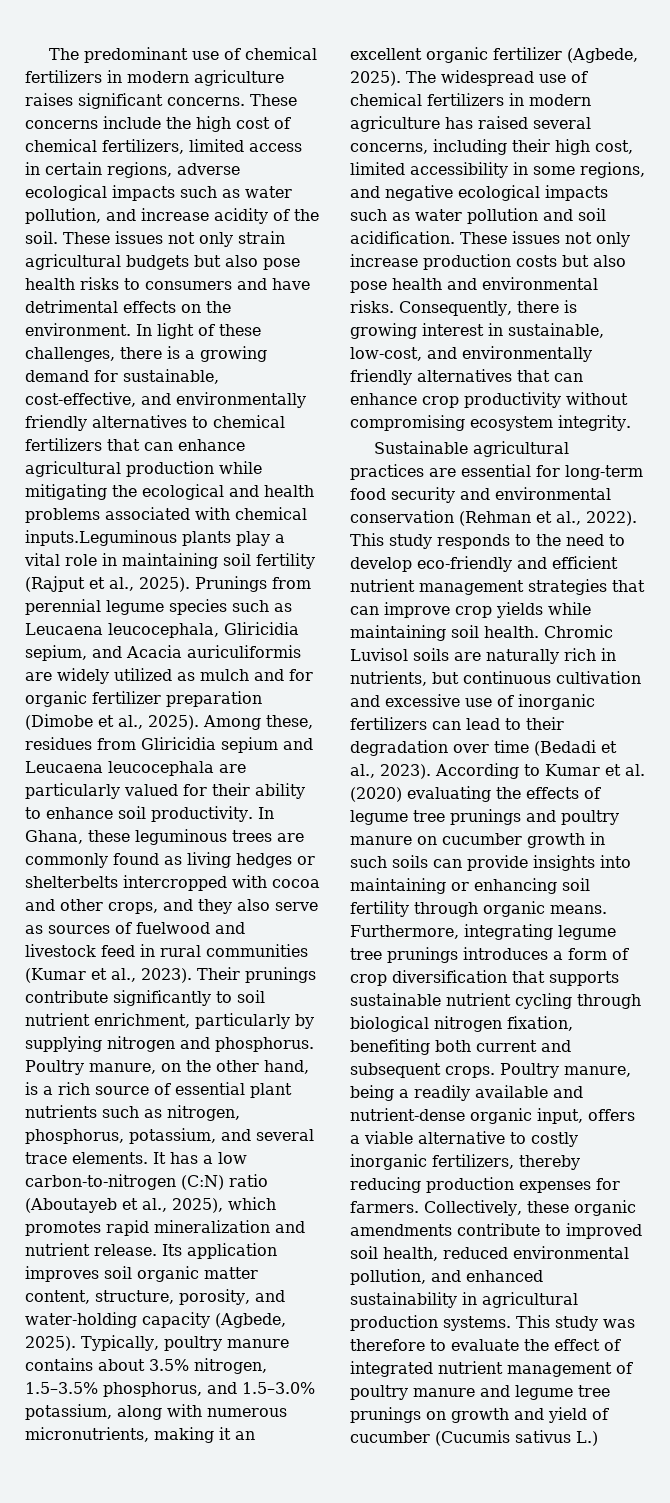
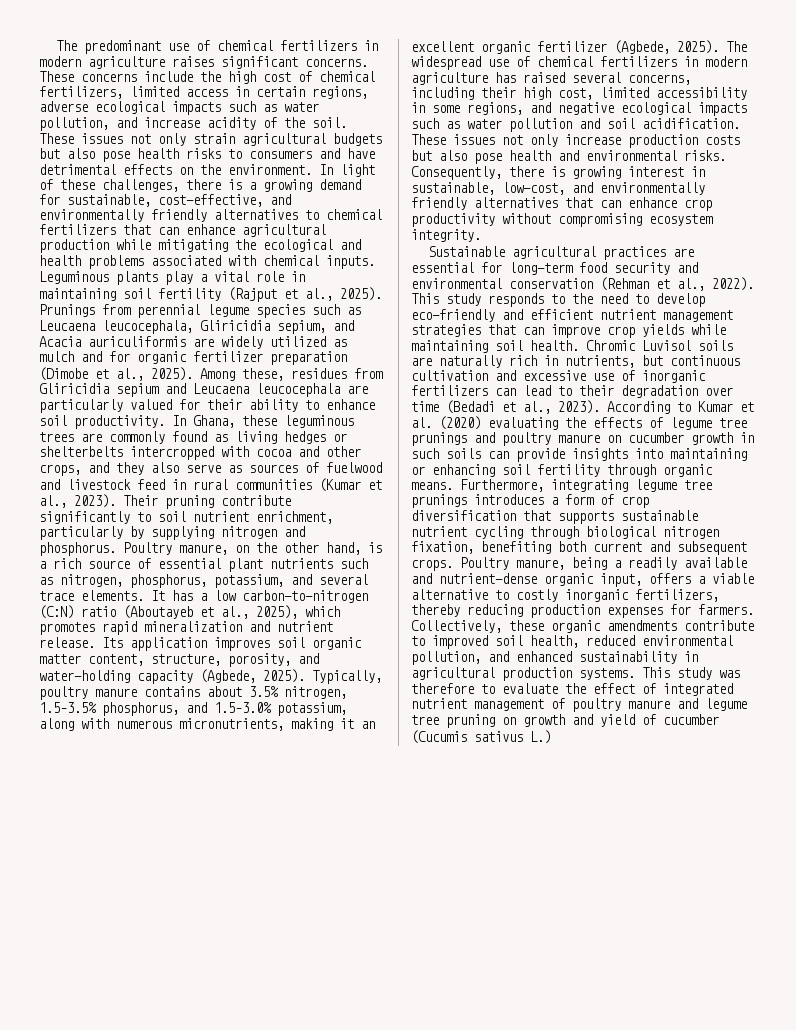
- In light of these challenges, there is a growing demand for sustainable, cost-effective, and environmentally friendly alternatives to chemical fertilizers that can enhance agricultural production while mitigating the ecological and health problems associated with chemical inputs.Leguminous plants play a vital role in maintaining soil fertility (Rajput et al., 2025).
+ In light of these challenges, there is a growing demand for sustainable, cost-effective, and environmentally friendly alternatives to chemical fertilizers that can enhance agricultural production while mitigating the ecological and health problems associated with chemical inputs. Leguminous plants play a vital role in maintaining soil fertility (Rajput et al., 2025).
- Their prunings contribute significantly to soil nutrient enrichment, particularly by supplying nitrogen and phosphorus.
+ Their pruning contribute significantly to soil nutrient enrichment, particularly by supplying nitrogen and phosphorus.
- This study was therefore to evaluate the effect of integrated nutrient management of poultry manure and legume tree prunings on growth and yield of cucumber (Cucumis sativus L.)
+ This study was therefore to evaluate the effect of integrated nutrient management of poultry manure and legume tree pruning on growth and yield of cucumber (Cucumis sativus L.)

